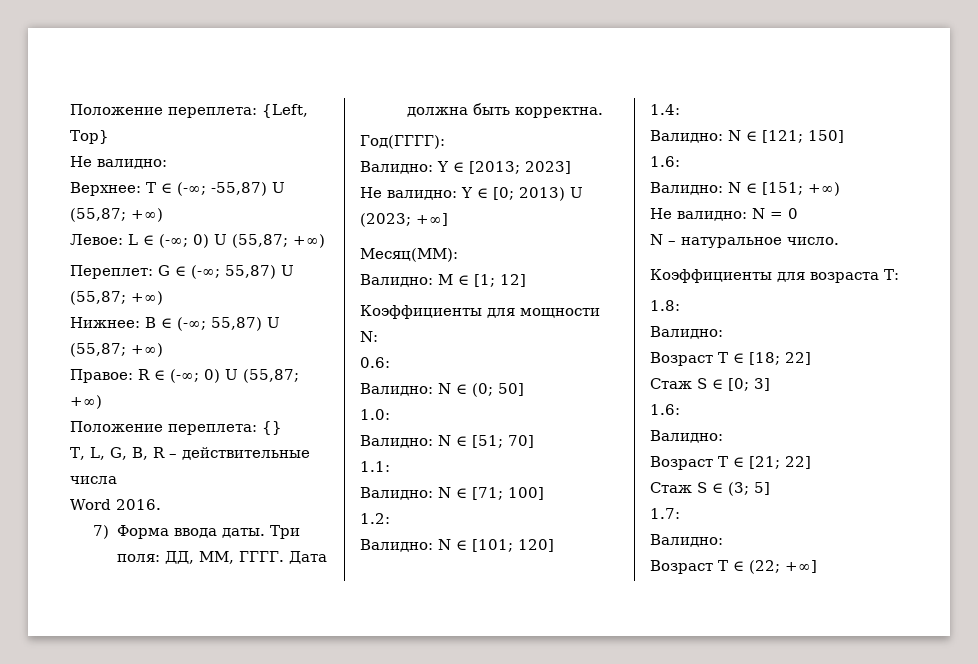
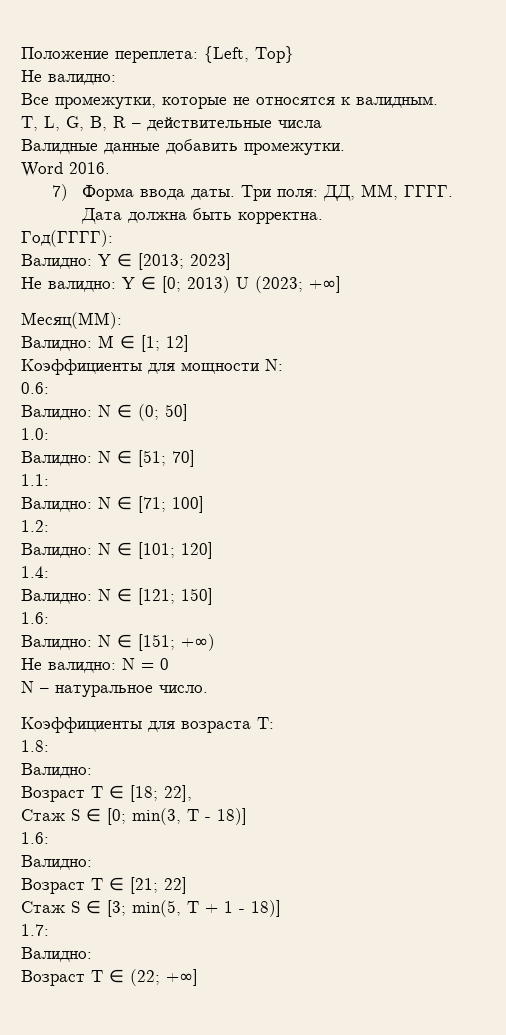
- Верхнее: T ∈ (-∞; -55,87) U (55,87; +∞)
- Левое: L ∈ (-∞; 0) U (55,87; +∞)
- Переплет: G ∈ (-∞; 55,87) U (55,87; +∞)
- Нижнее: B ∈ (-∞; 55,87) U (55,87; +∞)
- Правое: R ∈ (-∞; 0) U (55,87; +∞)
- Положение переплета: {}
+ Все промежутки, которые не относятся к валидным.
+ Валидные данные добавить промежутки.
- Возраст T ∈ [18; 22]
+ Возраст T ∈ [18; 22],
- Стаж S ∈ [0; 3]
+ Стаж S ∈ [0; min(3, T - 18)]
- Стаж S ∈ (3; 5]
+ Стаж S ∈ [3; min(5, T + 1 - 18)]

